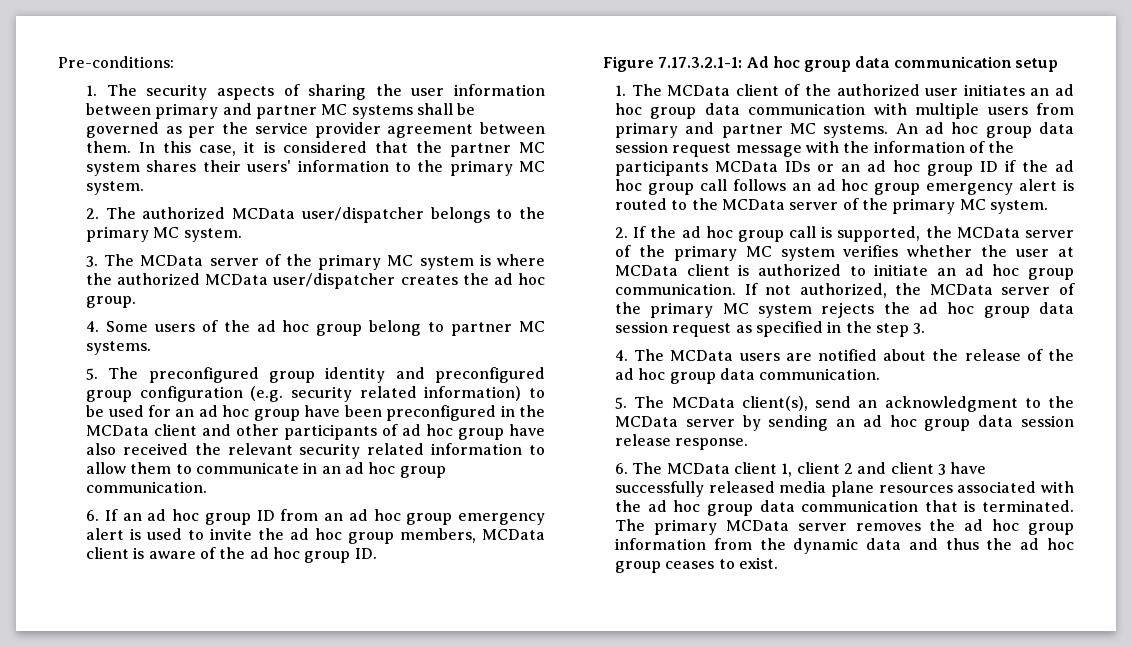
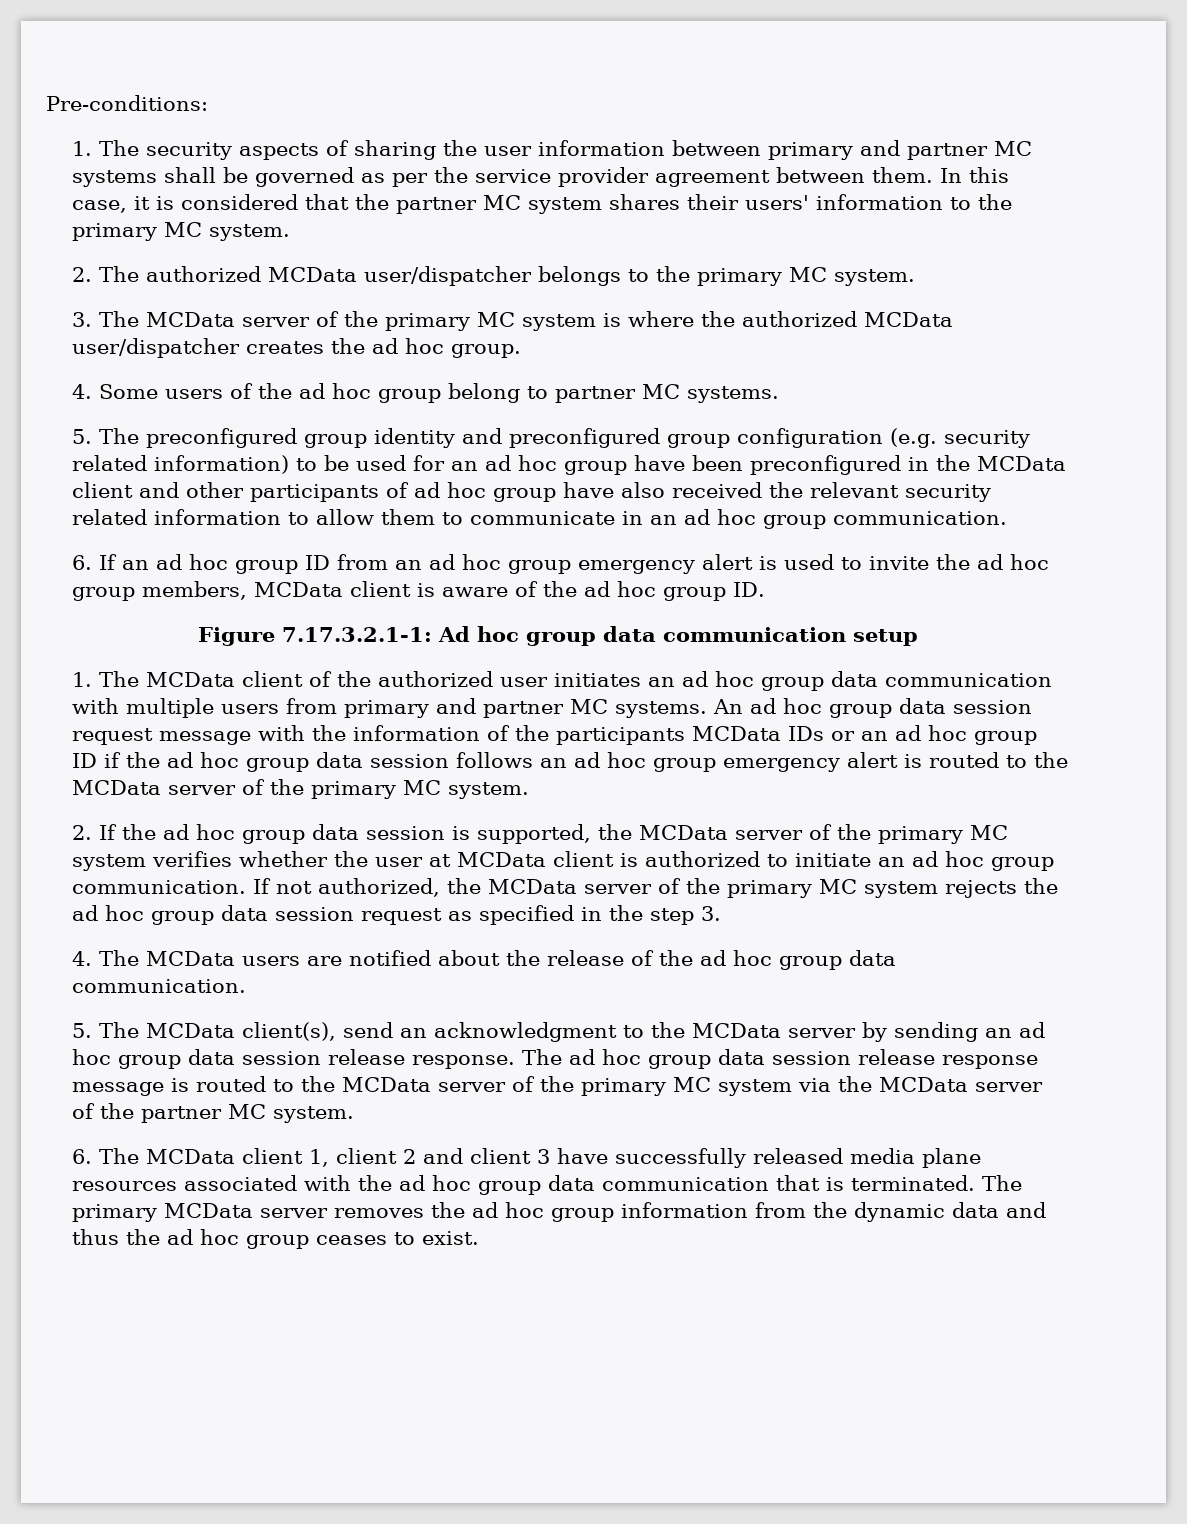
- An ad hoc group data session request message with the information of the participants MCData IDs or an ad hoc group ID if the ad hoc group call follows an ad hoc group emergency alert is routed to the MCData server of the primary MC system.
+ An ad hoc group data session request message with the information of the participants MCData IDs or an ad hoc group ID if the ad hoc group data session follows an ad hoc group emergency alert is routed to the MCData server of the primary MC system.
- 2. If the ad hoc group call is supported, the MCData server of the primary MC system verifies whether the user at MCData client is authorized to initiate an ad hoc group communication.
+ 2. If the ad hoc group data session is supported, the MCData server of the primary MC system verifies whether the user at MCData client is authorized to initiate an ad hoc group communication.
+ The ad hoc group data session release response message is routed to the MCData server of the primary MC system via the MCData server of the partner MC system.

